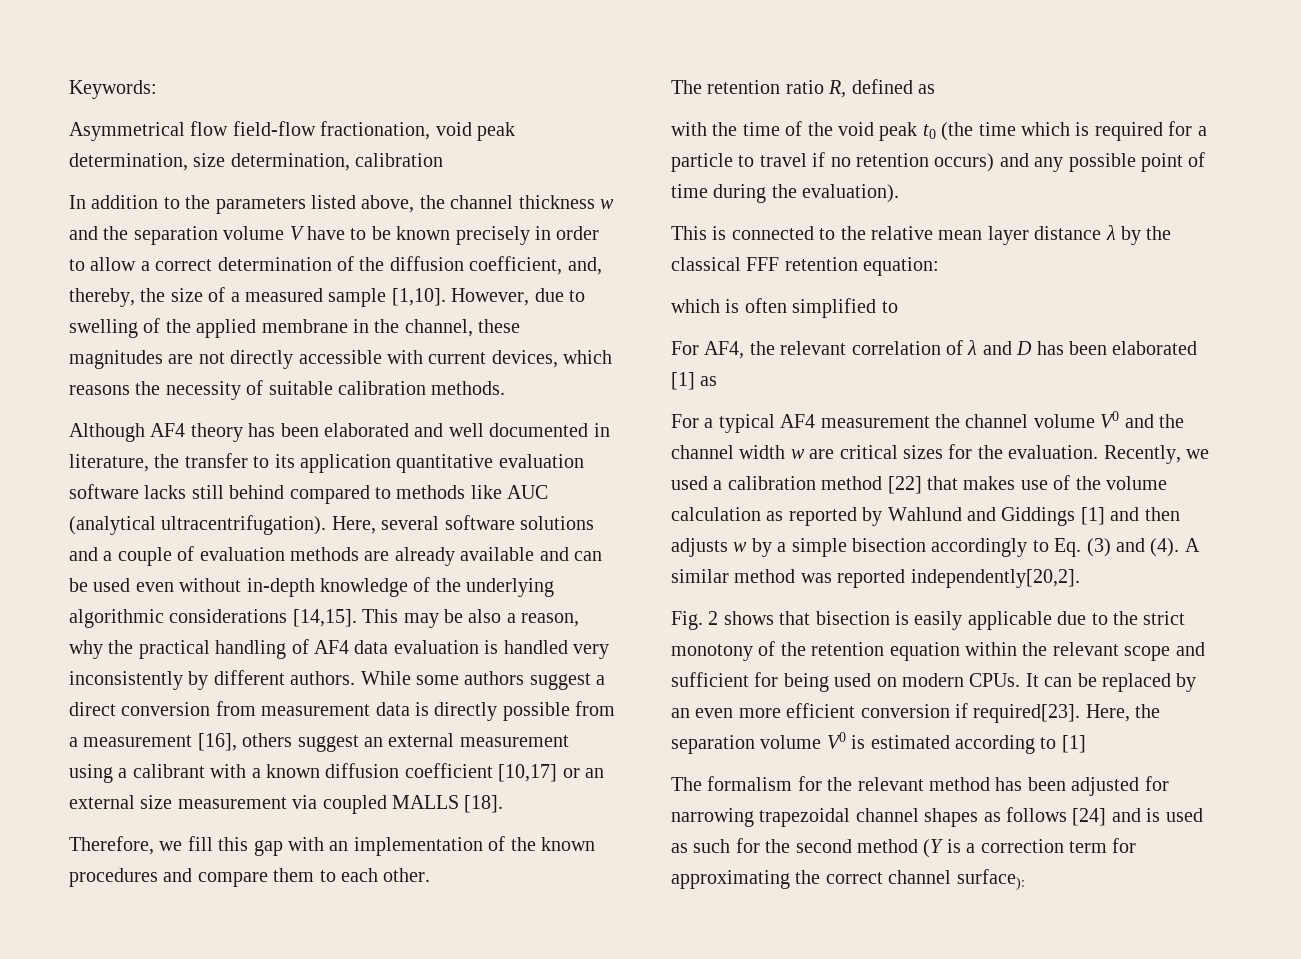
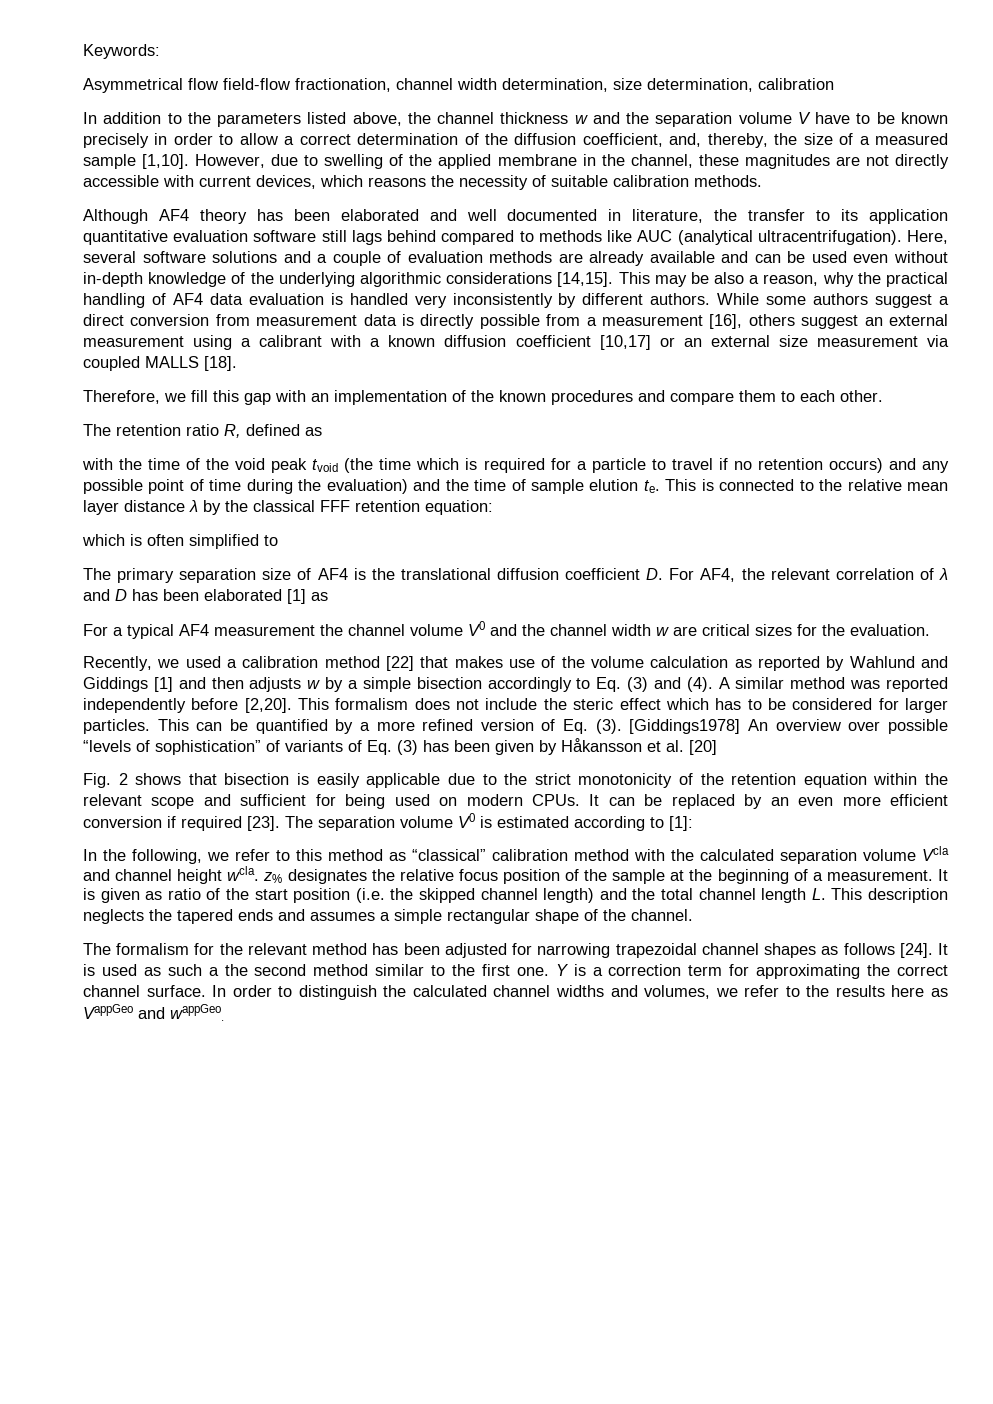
- Asymmetrical flow field-flow fractionation, void peak determination, size determination, calibration
+ Asymmetrical flow field-flow fractionation, channel width determination, size determination, calibration
- Although AF4 theory has been elaborated and well documented in literature, the transfer to its application quantitative evaluation software lacks still behind compared to methods like AUC (analytical ultracentrifugation).
+ Although AF4 theory has been elaborated and well documented in literature, the transfer to its application quantitative evaluation software still lags behind compared to methods like AUC (analytical ultracentrifugation).
- with the time of the void peak t0 (the time which is required for a particle to travel if no retention occurs) and any possible point of time during the evaluation).
- This is connected to the relative mean layer distance λ by the classical FFF retention equation:
+ with the time of the void peak tvoid (the time which is required for a particle to travel if no retention occurs) and any possible point of time during the evaluation) and the time of sample elution te. This is connected to the relative mean layer distance λ by the classical FFF retention equation:
- For AF4, the relevant correlation of λ and D has been elaborated [1] as
+ The primary separation size of AF4 is the translational diffusion coefficient D. For AF4, the relevant correlation of λ and D has been elaborated [1] as
- For a typical AF4 measurement the channel volume V0 and the channel width w are critical sizes for the evaluation. Recently, we used a calibration method [22] that makes use of the volume calculation as reported by Wahlund and Giddings [1] and then adjusts w by a simple bisection accordingly to Eq. (3) and (4).
+ For a typical AF4 measurement the channel volume V0 and the channel width w are critical sizes for the evaluation.
+ Recently, we used a calibration method [22] that makes use of the volume calculation as reported by Wahlund and Giddings [1] and then adjusts w by a simple bisection accordingly to Eq. (3) and (4).
- A similar method was reported independently[20,2].
+ A similar method was reported independently before [2,20]. This formalism does not include the steric effect which has to be considered for larger particles. This can be quantified by a more refined version of Eq. (3). [Giddings1978] An overview over possible “levels of sophistication” of variants of Eq. (3) has been given by Håkansson et al. [20]
- Fig. 2 shows that bisection is easily applicable due to the strict monotony of the retention equation within the relevant scope and sufficient for being used on modern CPUs.
+ Fig. 2 shows that bisection is easily applicable due to the strict monotonicity of the retention equation within the relevant scope and sufficient for being used on modern CPUs.
- It can be replaced by an even more efficient conversion if required[23]. Here, the separation volume V0 is estimated according to [1]
+ It can be replaced by an even more efficient conversion if required [23]. The separation volume V0 is estimated according to [1]:
+ In the following, we refer to this method as “classical” calibration method with the calculated separation volume Vcla and channel height wcla. z% designates the relative focus position of the sample at the beginning of a measurement. It is given as ratio of the start position (i.e. the skipped channel length) and the total channel length L. This description neglects the tapered ends and assumes a simple rectangular shape of the channel.
- The formalism for the relevant method has been adjusted for narrowing trapezoidal channel shapes as follows [24] and is used as such for the second method (Y is a correction term for approximating the correct channel surface):
+ The formalism for the relevant method has been adjusted for narrowing trapezoidal channel shapes as follows [24]. It is used as such a the second method similar to the first one. Y is a correction term for approximating the correct channel surface. In order to distinguish the calculated channel widths and volumes, we refer to the results here as VappGeo and wappGeo.

